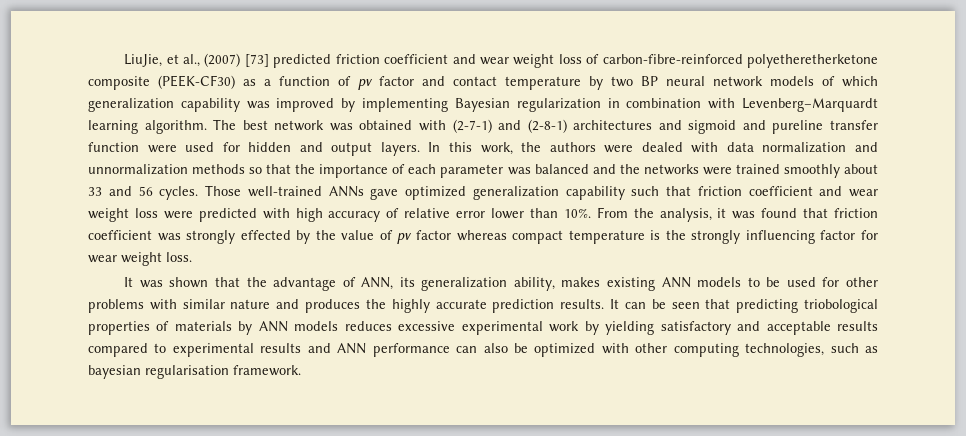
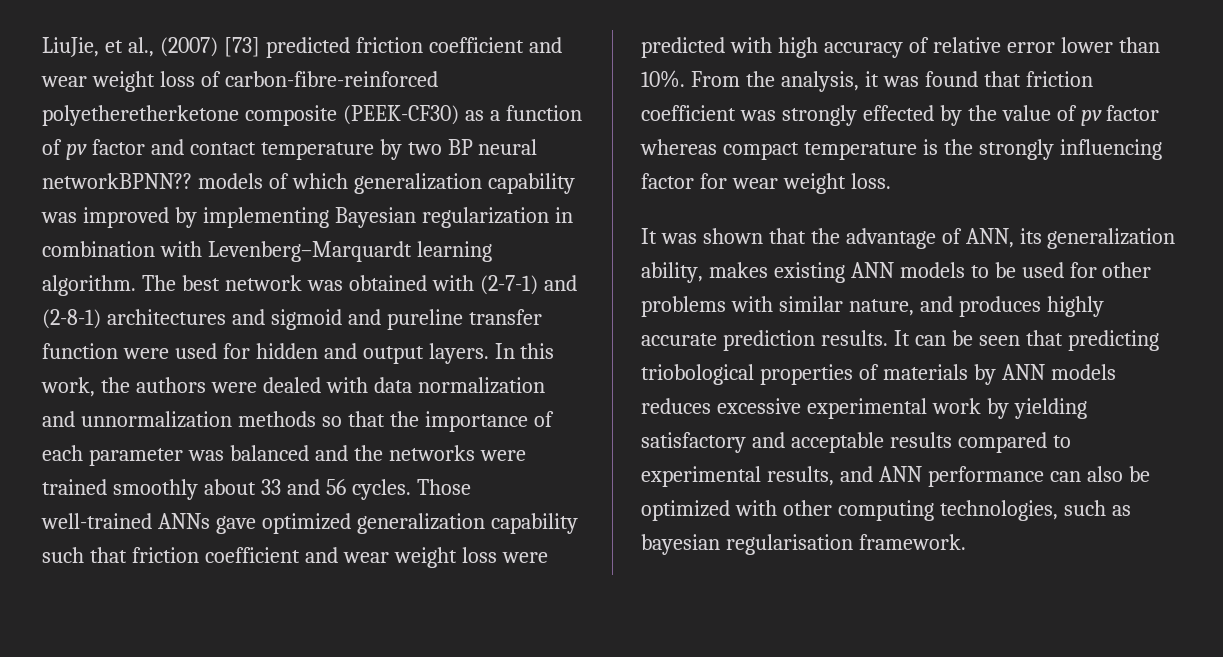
- LiuJie, et al., (2007) [73] predicted friction coefficient and wear weight loss of carbon-fibre-reinforced polyetheretherketone composite (PEEK-CF30) as a function of pv factor and contact temperature by two BP neural network models of which generalization capability was improved by implementing Bayesian regularization in combination with Levenberg–Marquardt learning algorithm.
+ LiuJie, et al., (2007) [73] predicted friction coefficient and wear weight loss of carbon-fibre-reinforced polyetheretherketone composite (PEEK-CF30) as a function of pv factor and contact temperature by two BP neural networkBPNN?? models of which generalization capability was improved by implementing Bayesian regularization in combination with Levenberg–Marquardt learning algorithm.
- It was shown that the advantage of ANN, its generalization ability, makes existing ANN models to be used for other problems with similar nature and produces the highly accurate prediction results.
+ It was shown that the advantage of ANN, its generalization ability, makes existing ANN models to be used for other problems with similar nature, and produces highly accurate prediction results.
- It can be seen that predicting triobological properties of materials by ANN models reduces excessive experimental work by yielding satisfactory and acceptable results compared to experimental results and ANN performance can also be optimized with other computing technologies, such as bayesian regularisation framework.
+ It can be seen that predicting triobological properties of materials by ANN models reduces excessive experimental work by yielding satisfactory and acceptable results compared to experimental results, and ANN performance can also be optimized with other computing technologies, such as bayesian regularisation framework.

